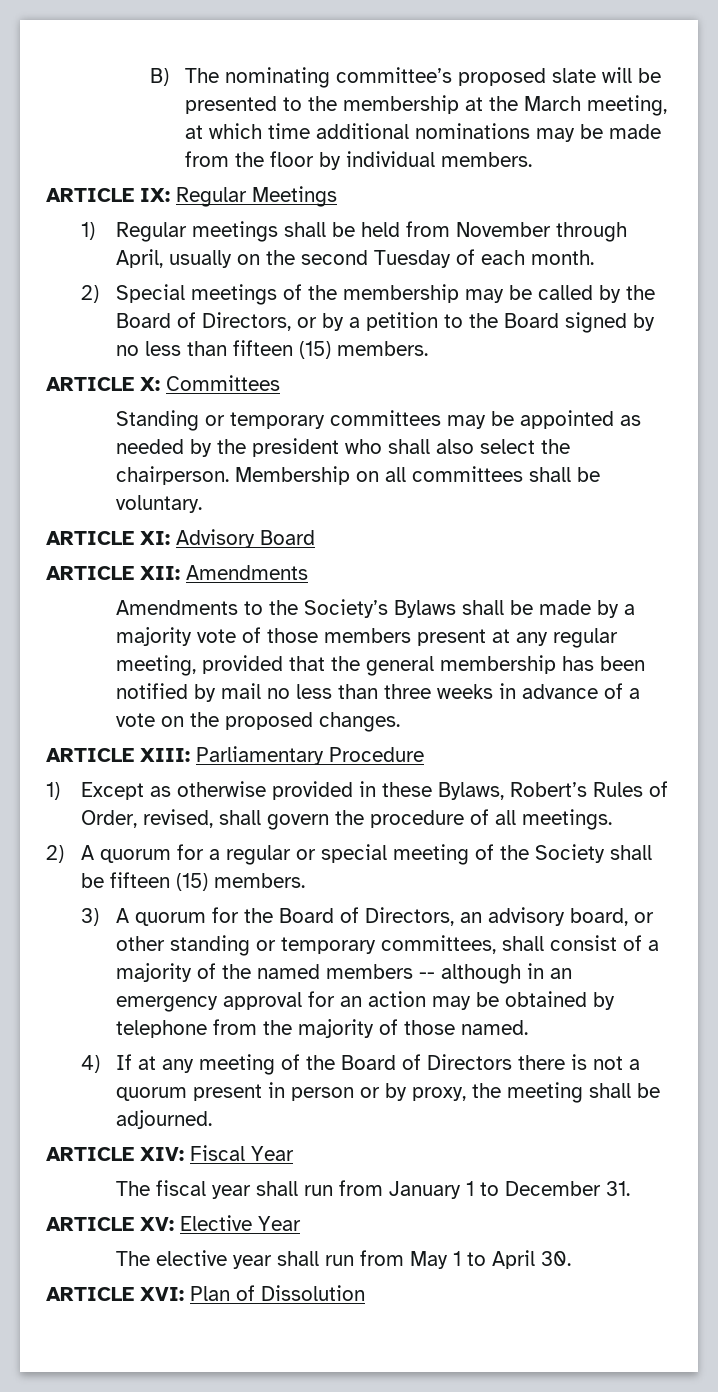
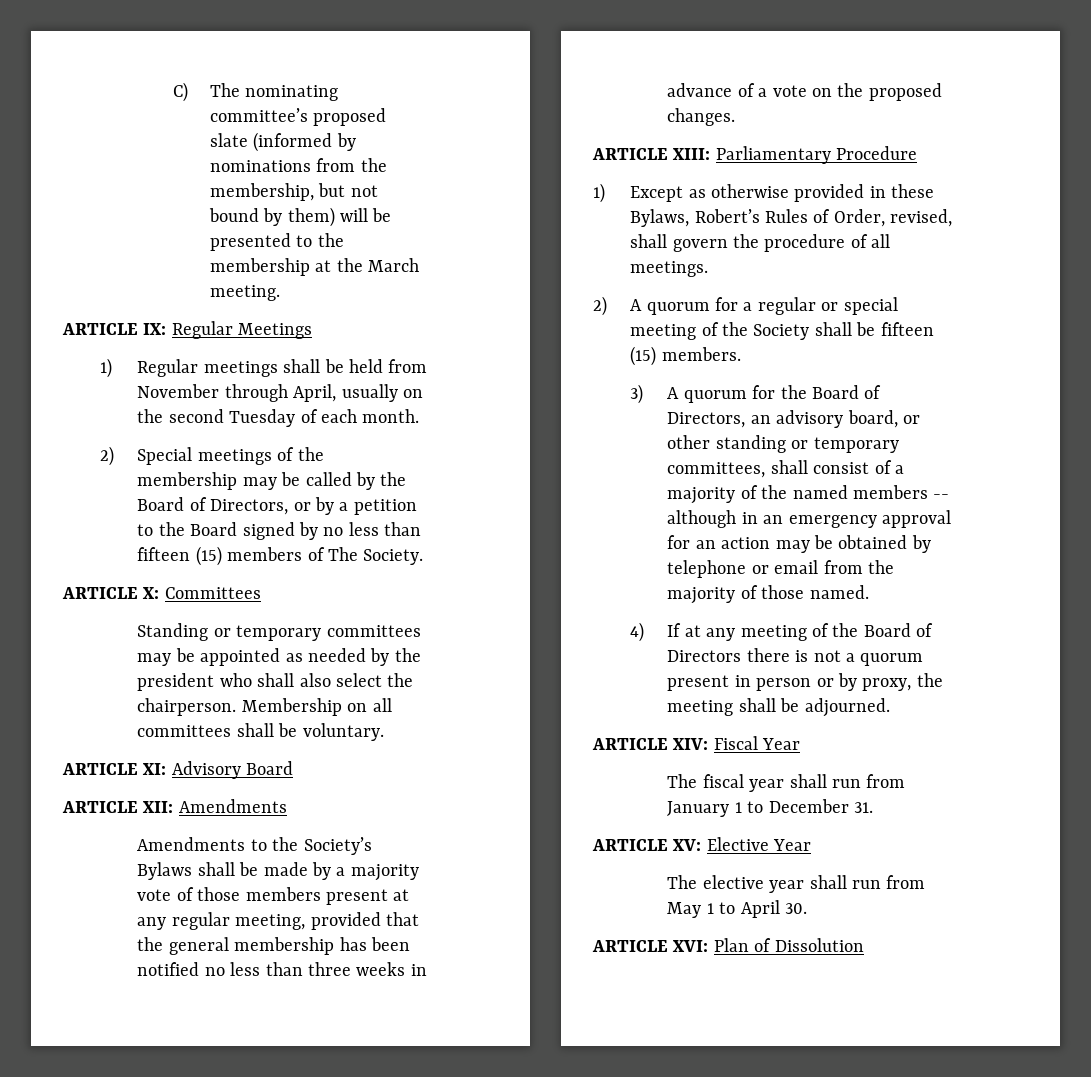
- B) The nominating committee’s proposed slate will be presented to the membership at the March meeting, at which time additional nominations may be made from the floor by individual members.
+ C) The nominating committee’s proposed slate (informed by nominations from the membership, but not bound by them) will be presented to the membership at the March meeting.
- 2) Special meetings of the membership may be called by the Board of Directors, or by a petition to the Board signed by no less than fifteen (15) members.
+ 2) Special meetings of the membership may be called by the Board of Directors, or by a petition to the Board signed by no less than fifteen (15) members of The Society.
- Amendments to the Society’s Bylaws shall be made by a majority vote of those members present at any regular meeting, provided that the general membership has been notified by mail no less than three weeks in advance of a vote on the proposed changes.
+ Amendments to the Society’s Bylaws shall be made by a majority vote of those members present at any regular meeting, provided that the general membership has been notified no less than three weeks in advance of a vote on the proposed changes.
- 3) A quorum for the Board of Directors, an advisory board, or other standing or temporary committees, shall consist of a majority of the named members -- although in an emergency approval for an action may be obtained by telephone from the majority of those named.
+ 3) A quorum for the Board of Directors, an advisory board, or other standing or temporary committees, shall consist of a majority of the named members -- although in an emergency approval for an action may be obtained by telephone or email from the majority of those named.

